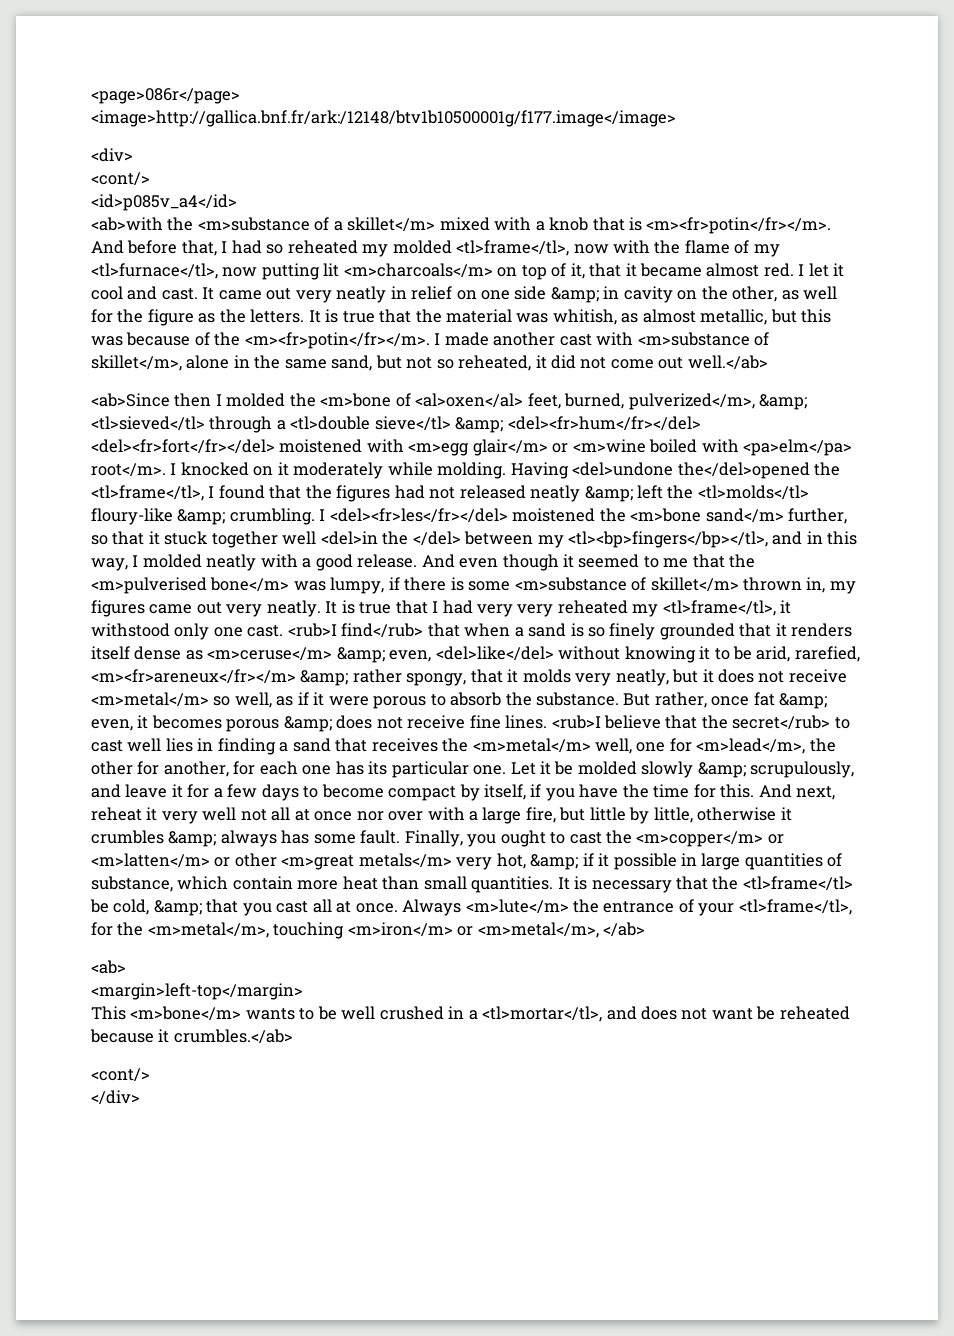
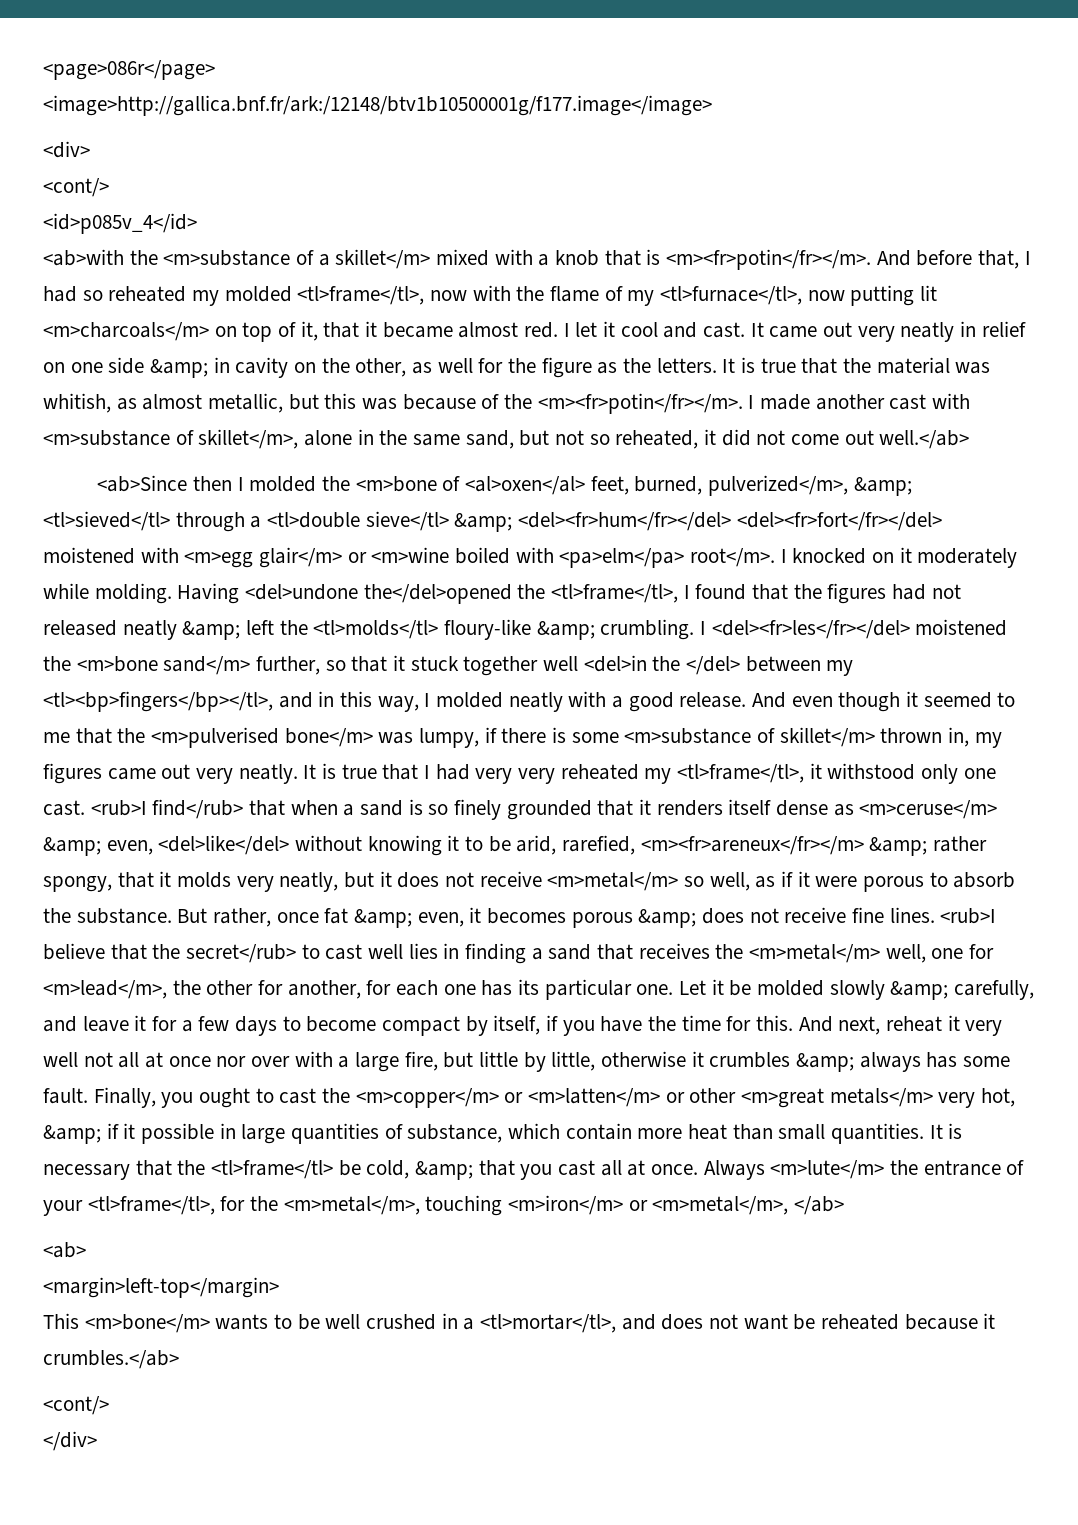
- <id>p085v_a4</id>
+ <id>p085v_4</id>
- Let it be molded slowly &amp; scrupulously, and leave it for a few days to become compact by itself, if you have the time for this.
+ Let it be molded slowly &amp; carefully, and leave it for a few days to become compact by itself, if you have the time for this.

